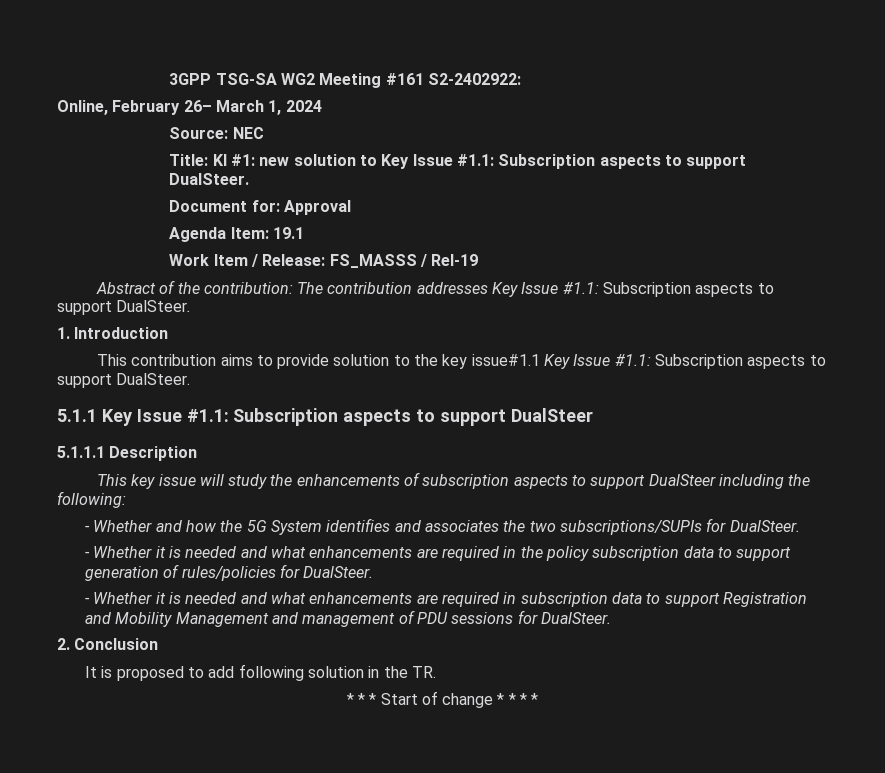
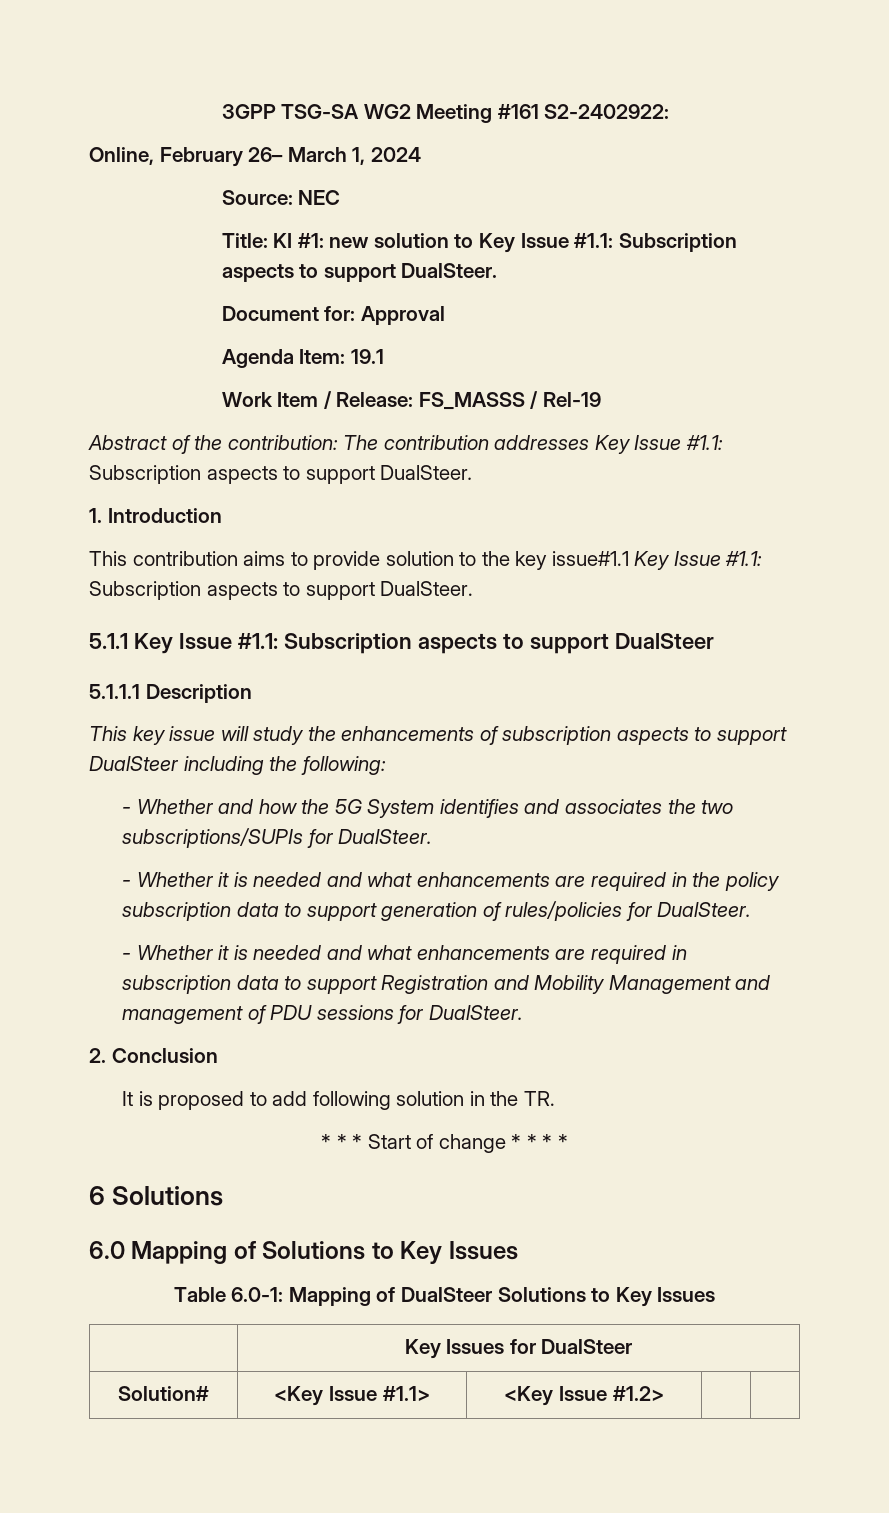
+ 6 Solutions
+ 6.0 Mapping of Solutions to Key Issues
+ Table 6.0-1: Mapping of DualSteer Solutions to Key Issues
+ | Key Issues for DualSteer
+ Solution# | <Key Issue #1.1> | <Key Issue #1.2> | |

